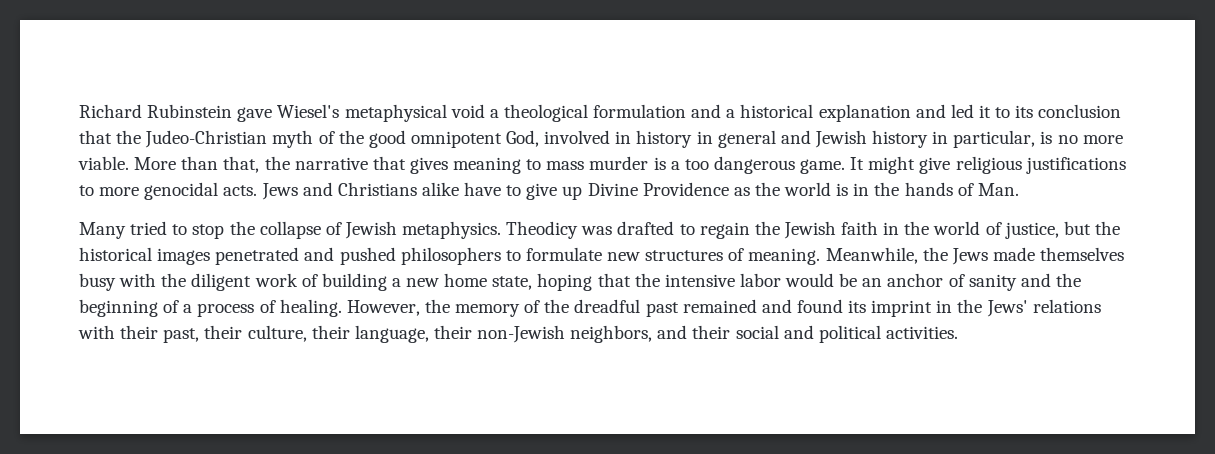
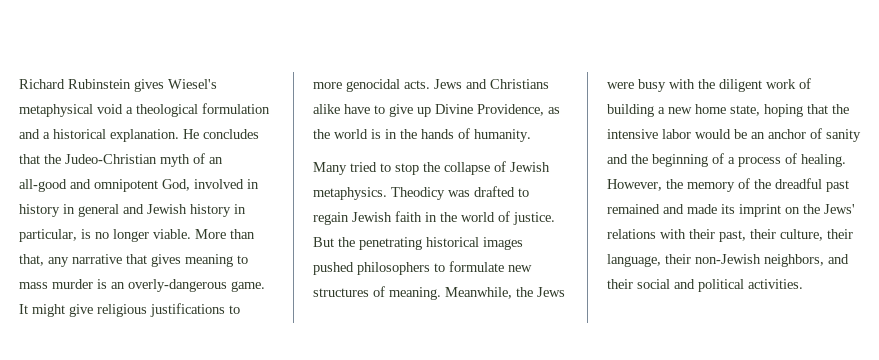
- Richard Rubinstein gave Wiesel's metaphysical void a theological formulation and a historical explanation and led it to its conclusion that the Judeo-Christian myth of the good omnipotent God, involved in history in general and Jewish history in particular, is no more viable.
+ Richard Rubinstein gives Wiesel's metaphysical void a theological formulation and a historical explanation. He concludes that the Judeo-Christian myth of an all-good and omnipotent God, involved in history in general and Jewish history in particular, is no longer viable.
- More than that, the narrative that gives meaning to mass murder is a too dangerous game.
+ More than that, any narrative that gives meaning to mass murder is an overly-dangerous game.
- Jews and Christians alike have to give up Divine Providence as the world is in the hands of Man.
+ Jews and Christians alike have to give up Divine Providence, as the world is in the hands of humanity.
- Theodicy was drafted to regain the Jewish faith in the world of justice, but the historical images penetrated and pushed philosophers to formulate new structures of meaning.
+ Theodicy was drafted to regain Jewish faith in the world of justice. But the penetrating historical images pushed philosophers to formulate new structures of meaning.
- Meanwhile, the Jews made themselves busy with the diligent work of building a new home state, hoping that the intensive labor would be an anchor of sanity and the beginning of a process of healing.
+ Meanwhile, the Jews were busy with the diligent work of building a new home state, hoping that the intensive labor would be an anchor of sanity and the beginning of a process of healing.
- However, the memory of the dreadful past remained and found its imprint in the Jews' relations with their past, their culture, their language, their non-Jewish neighbors, and their social and political activities.
+ However, the memory of the dreadful past remained and made its imprint on the Jews' relations with their past, their culture, their language, their non-Jewish neighbors, and their social and political activities.

